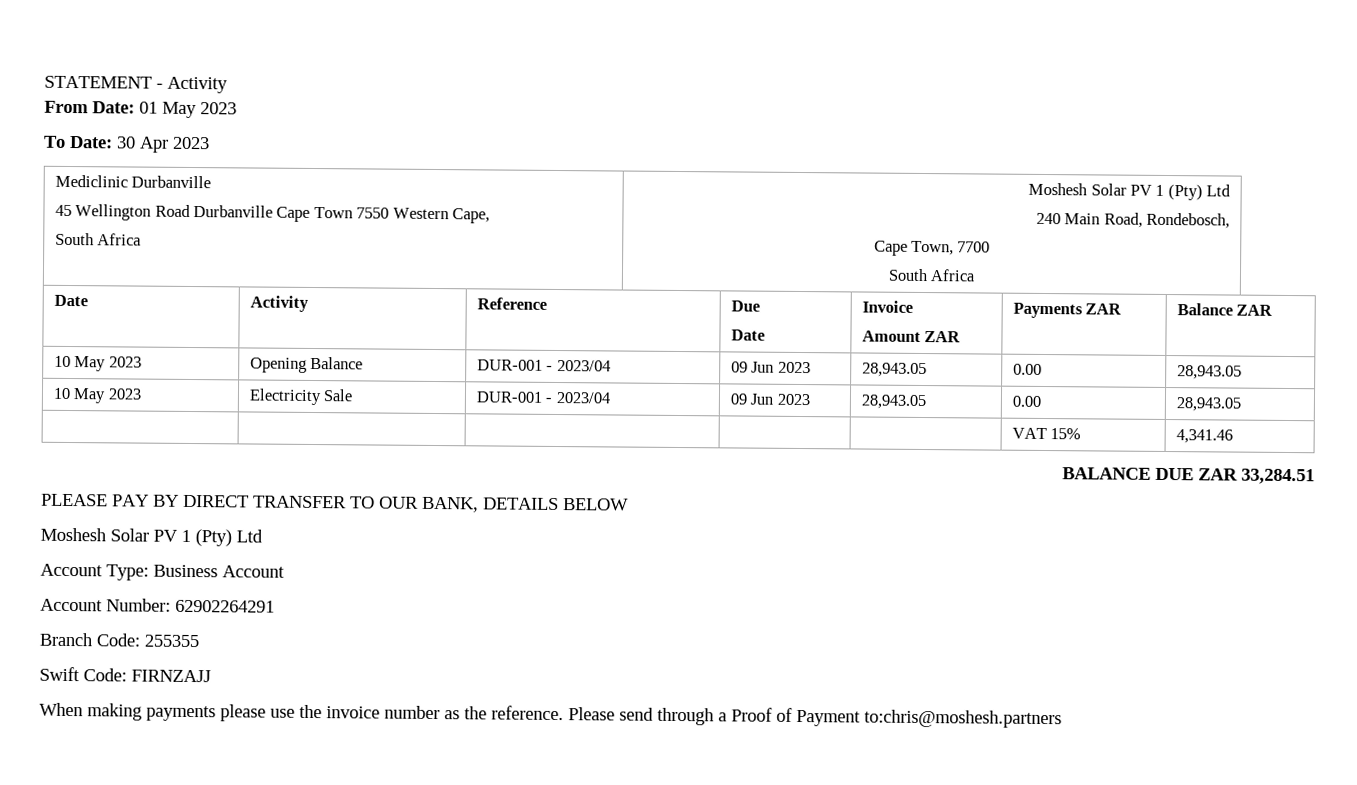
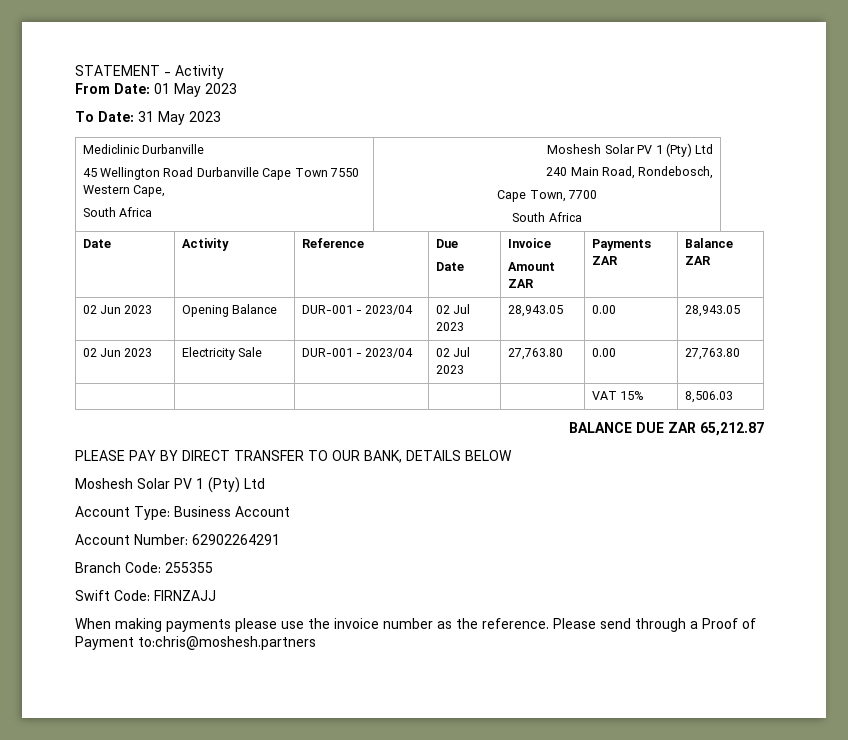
- To Date: 30 Apr 2023
+ To Date: 31 May 2023
- 10 May 2023 | Opening Balance | DUR-001 - 2023/04 | 09 Jun 2023 | 28,943.05 | 0.00 | 28,943.05
- 10 May 2023 | Electricity Sale | DUR-001 - 2023/04 | 09 Jun 2023 | 28,943.05 | 0.00 | 28,943.05
+ 02 Jun 2023 | Opening Balance | DUR-001 - 2023/04 | 02 Jul 2023 | 28,943.05 | 0.00 | 28,943.05
+ 02 Jun 2023 | Electricity Sale | DUR-001 - 2023/04 | 02 Jul 2023 | 27,763.80 | 0.00 | 27,763.80
- | | | | | VAT 15% | 4,341.46
+ | | | | | VAT 15% | 8,506.03
- BALANCE DUE ZAR 33,284.51
+ BALANCE DUE ZAR 65,212.87

